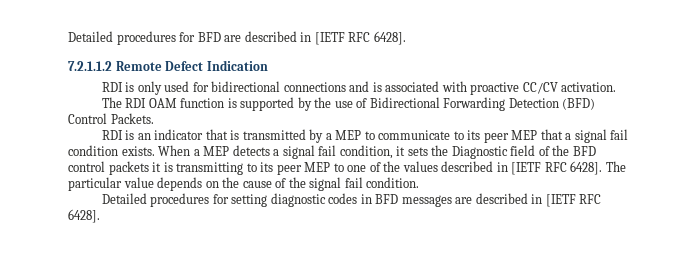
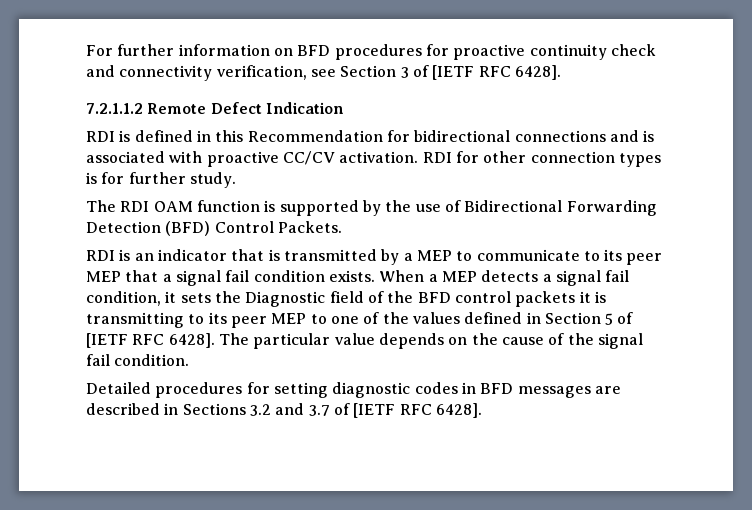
- Detailed procedures for BFD are described in [IETF RFC 6428].
+ For further information on BFD procedures for proactive continuity check and connectivity verification, see Section 3 of [IETF RFC 6428].
- RDI is only used for bidirectional connections and is associated with proactive CC/CV activation.
+ RDI is defined in this Recommendation for bidirectional connections and is associated with proactive CC/CV activation. RDI for other connection types is for further study.
- When a MEP detects a signal fail condition, it sets the Diagnostic field of the BFD control packets it is transmitting to its peer MEP to one of the values described in [IETF RFC 6428].
+ When a MEP detects a signal fail condition, it sets the Diagnostic field of the BFD control packets it is transmitting to its peer MEP to one of the values defined in Section 5 of [IETF RFC 6428].
- Detailed procedures for setting diagnostic codes in BFD messages are described in [IETF RFC 6428].
+ Detailed procedures for setting diagnostic codes in BFD messages are described in Sections 3.2 and 3.7 of [IETF RFC 6428].

